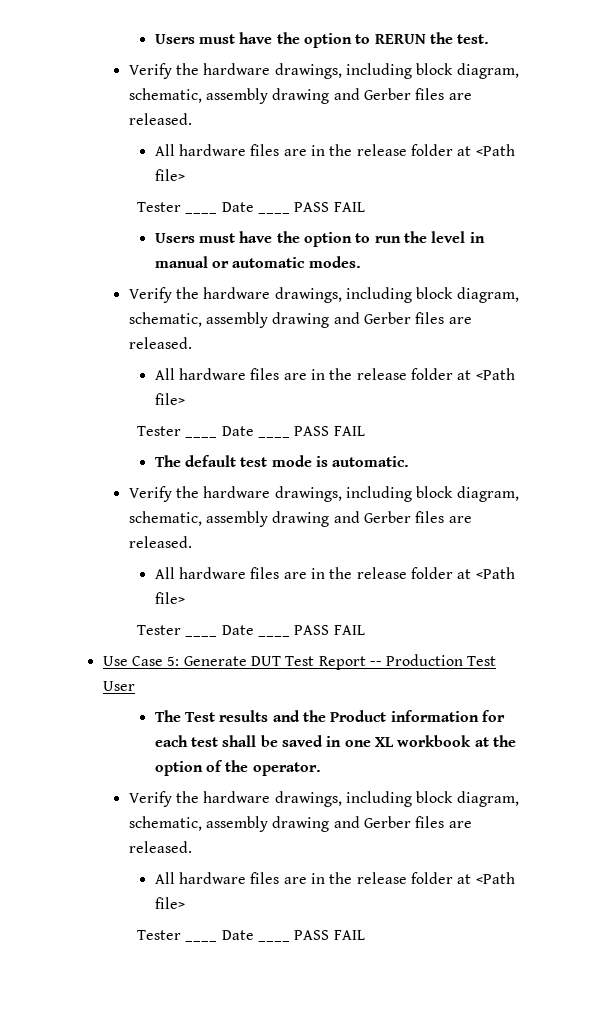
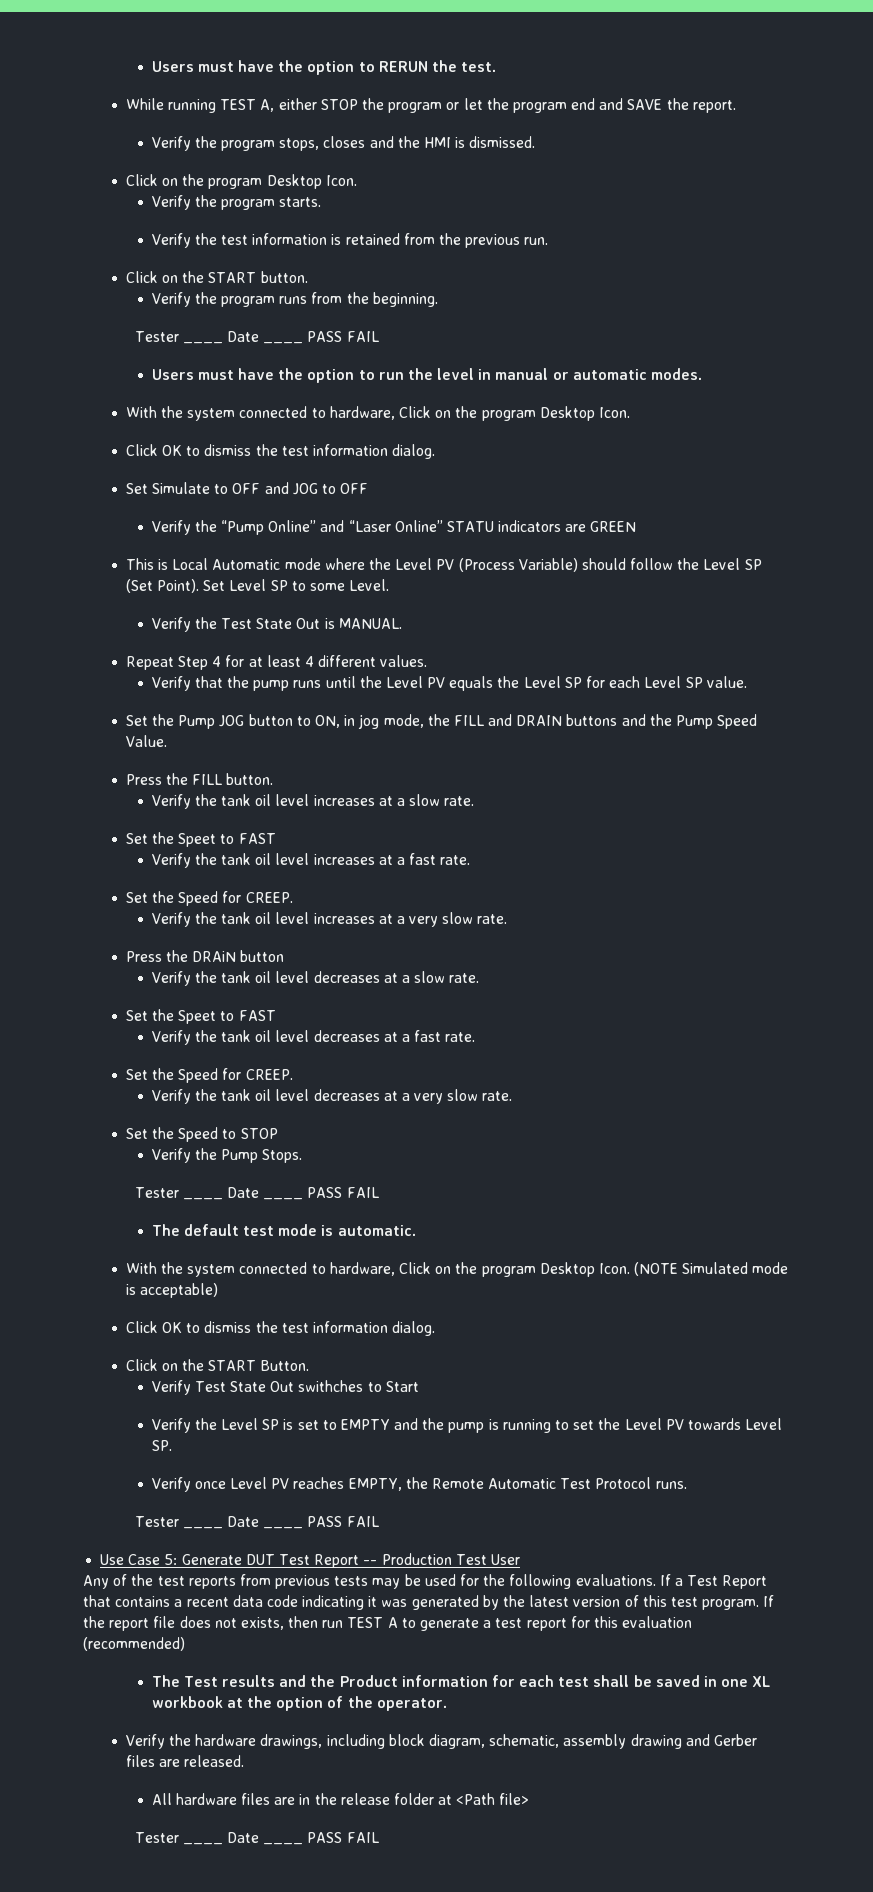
  Users must have the option to RERUN the test.
- Verify the hardware drawings, including block diagram, schematic, assembly drawing and Gerber files are released.
- All hardware files are in the release folder at <Path file>
+ While running TEST A, either STOP the program or let the program end and SAVE the report.
+ Verify the program stops, closes and the HMI is dismissed.
+ Click on the program Desktop Icon.
+ Verify the program starts.
+ Verify the test information is retained from the previous run.
+ Click on the START button.
+ Verify the program runs from the beginning.
  Users must have the option to run the level in manual or automatic modes.
- Verify the hardware drawings, including block diagram, schematic, assembly drawing and Gerber files are released.
- All hardware files are in the release folder at <Path file>
+ With the system connected to hardware, Click on the program Desktop Icon.
+ Click OK to dismiss the test information dialog.
+ Set Simulate to OFF and JOG to OFF
+ Verify the “Pump Online” and “Laser Online” STATU indicators are GREEN
+ This is Local Automatic mode where the Level PV (Process Variable) should follow the Level SP (Set Point). Set Level SP to some Level.
+ Verify the Test State Out is MANUAL.
+ Repeat Step 4 for at least 4 different values.
+ Verify that the pump runs until the Level PV equals the Level SP for each Level SP value.
+ Set the Pump JOG button to ON, in jog mode, the FILL and DRAIN buttons and the Pump Speed Value.
+ Press the FILL button.
+ Verify the tank oil level increases at a slow rate.
+ Set the Speet to FAST
+ Verify the tank oil level increases at a fast rate.
+ Set the Speed for CREEP.
+ Verify the tank oil level increases at a very slow rate.
+ Press the DRAiN button
+ Verify the tank oil level decreases at a slow rate.
+ Set the Speet to FAST
+ Verify the tank oil level decreases at a fast rate.
+ Set the Speed for CREEP.
+ Verify the tank oil level decreases at a very slow rate.
+ Set the Speed to STOP
+ Verify the Pump Stops.
  The default test mode is automatic.
- Verify the hardware drawings, including block diagram, schematic, assembly drawing and Gerber files are released.
- All hardware files are in the release folder at <Path file>
+ With the system connected to hardware, Click on the program Desktop Icon. (NOTE Simulated mode is acceptable)
+ Click OK to dismiss the test information dialog.
+ Click on the START Button.
+ Verify Test State Out swithches to Start
+ Verify the Level SP is set to EMPTY and the pump is running to set the Level PV towards Level SP.
+ Verify once Level PV reaches EMPTY, the Remote Automatic Test Protocol runs.
+ Any of the test reports from previous tests may be used for the following evaluations. If a Test Report that contains a recent data code indicating it was generated by the latest version of this test program. If the report file does not exists, then run TEST A to generate a test report for this evaluation (recommended)

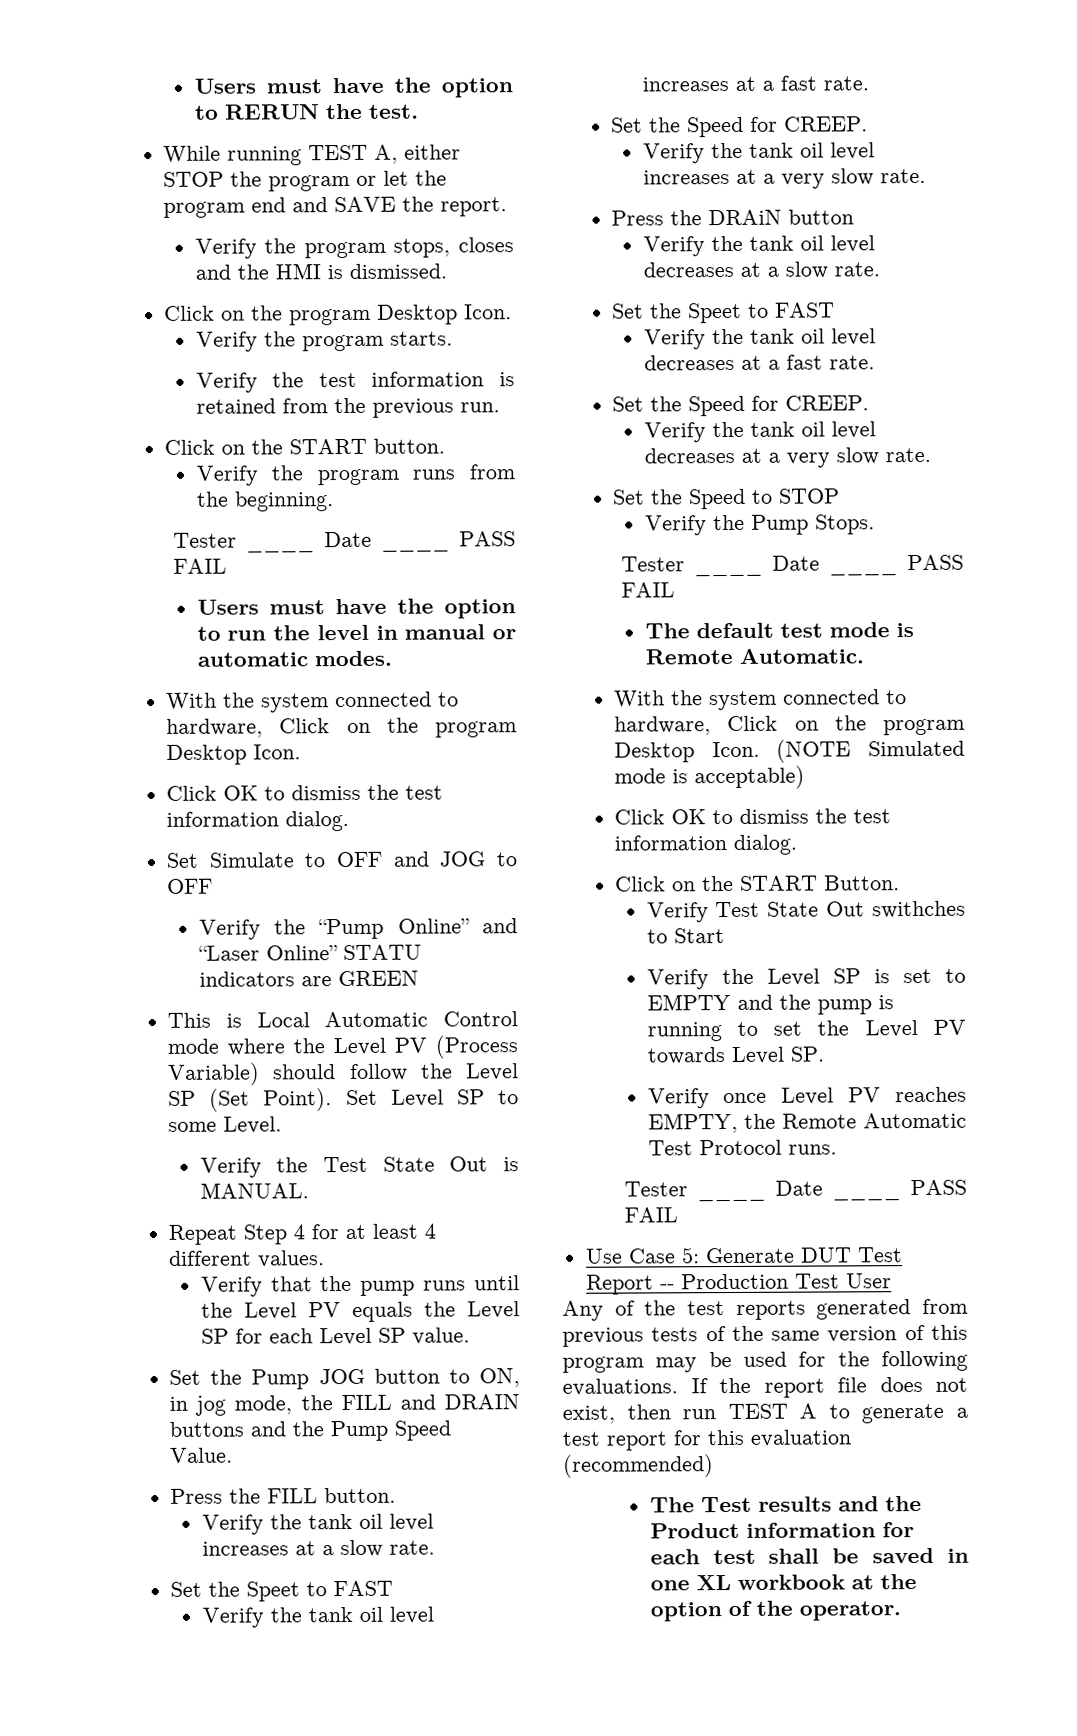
- This is Local Automatic mode where the Level PV (Process Variable) should follow the Level SP (Set Point).
+ This is Local Automatic Control mode where the Level PV (Process Variable) should follow the Level SP (Set Point).
- The default test mode is automatic.
+ The default test mode is Remote Automatic.
- Any of the test reports from previous tests may be used for the following evaluations.
+ Any of the test reports generated from previous tests of the same version of this program may be used for the following evaluations.
- If a Test Report that contains a recent data code indicating it was generated by the latest version of this test program. If the report file does not exists, then run TEST A to generate a test report for this evaluation (recommended)
+ If the report file does not exist, then run TEST A to generate a test report for this evaluation (recommended)
- Verify the hardware drawings, including block diagram, schematic, assembly drawing and Gerber files are released.
- All hardware files are in the release folder at <Path file>
- Tester ____ Date ____ PASS FAIL

